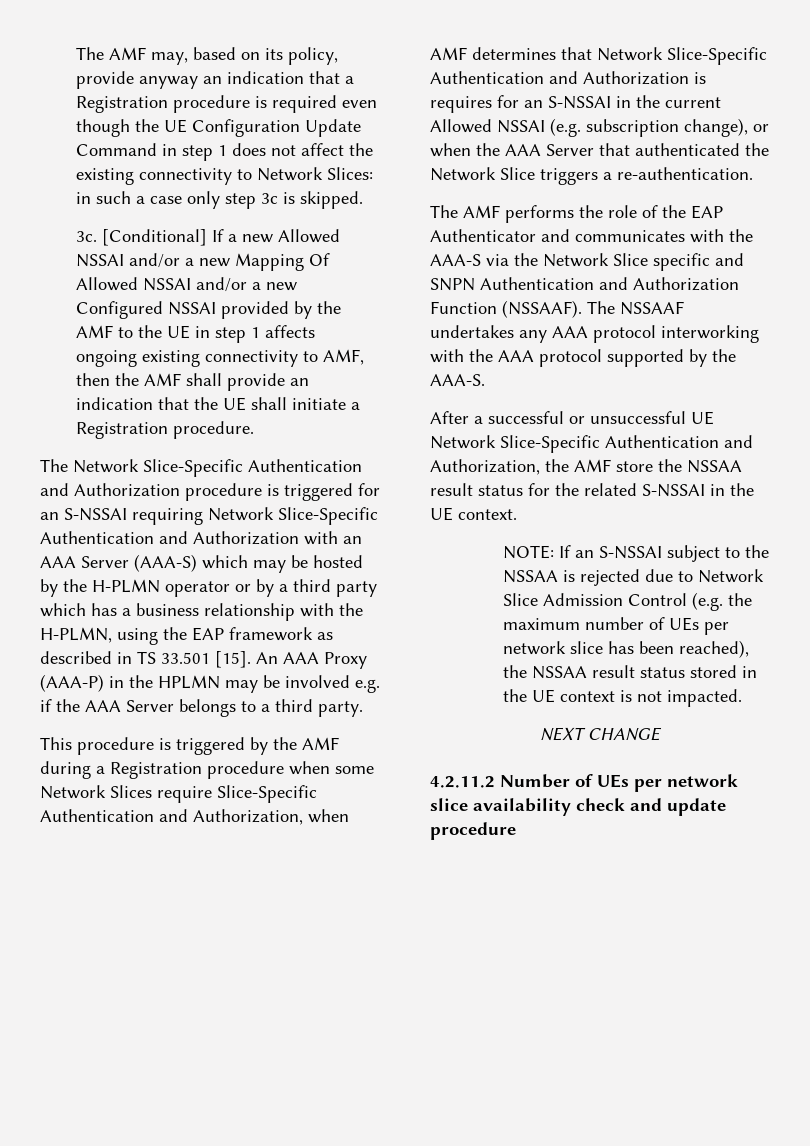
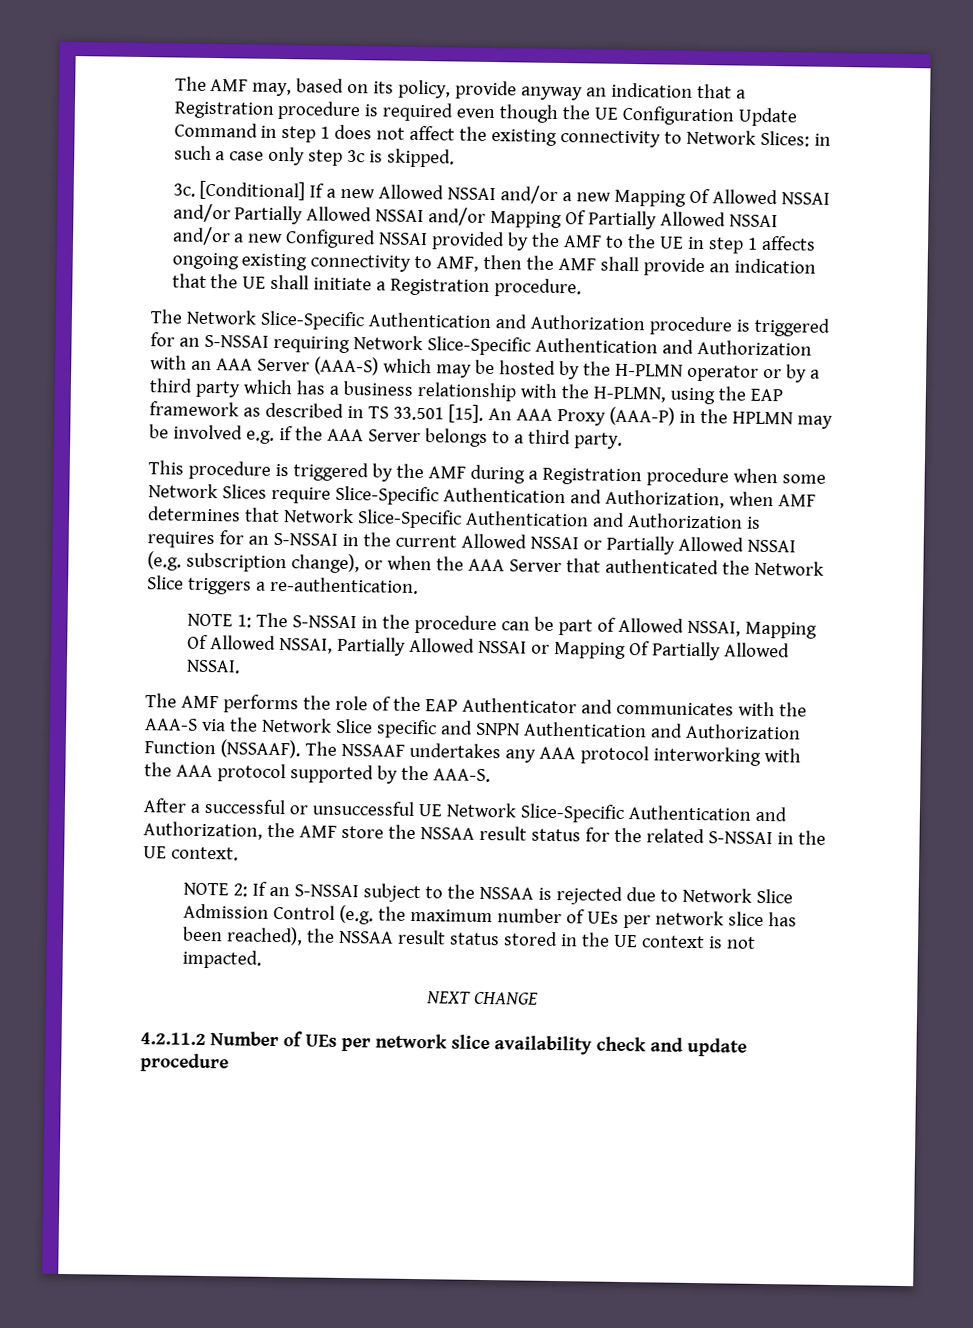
- [Conditional] If a new Allowed NSSAI and/or a new Mapping Of Allowed NSSAI and/or a new Configured NSSAI provided by the AMF to the UE in step 1 affects ongoing existing connectivity to AMF, then the AMF shall provide an indication that the UE shall initiate a Registration procedure.
+ [Conditional] If a new Allowed NSSAI and/or a new Mapping Of Allowed NSSAI and/or Partially Allowed NSSAI and/or Mapping Of Partially Allowed NSSAI and/or a new Configured NSSAI provided by the AMF to the UE in step 1 affects ongoing existing connectivity to AMF, then the AMF shall provide an indication that the UE shall initiate a Registration procedure.
- This procedure is triggered by the AMF during a Registration procedure when some Network Slices require Slice-Specific Authentication and Authorization, when AMF determines that Network Slice-Specific Authentication and Authorization is requires for an S-NSSAI in the current Allowed NSSAI (e.g. subscription change), or when the AAA Server that authenticated the Network Slice triggers a re-authentication.
+ This procedure is triggered by the AMF during a Registration procedure when some Network Slices require Slice-Specific Authentication and Authorization, when AMF determines that Network Slice-Specific Authentication and Authorization is requires for an S-NSSAI in the current Allowed NSSAI or Partially Allowed NSSAI (e.g. subscription change), or when the AAA Server that authenticated the Network Slice triggers a re-authentication.
+ NOTE 1: The S-NSSAI in the procedure can be part of Allowed NSSAI, Mapping Of Allowed NSSAI, Partially Allowed NSSAI or Mapping Of Partially Allowed NSSAI.
- NOTE: If an S-NSSAI subject to the NSSAA is rejected due to Network Slice Admission Control (e.g. the maximum number of UEs per network slice has been reached), the NSSAA result status stored in the UE context is not impacted.
+ NOTE 2: If an S-NSSAI subject to the NSSAA is rejected due to Network Slice Admission Control (e.g. the maximum number of UEs per network slice has been reached), the NSSAA result status stored in the UE context is not impacted.

